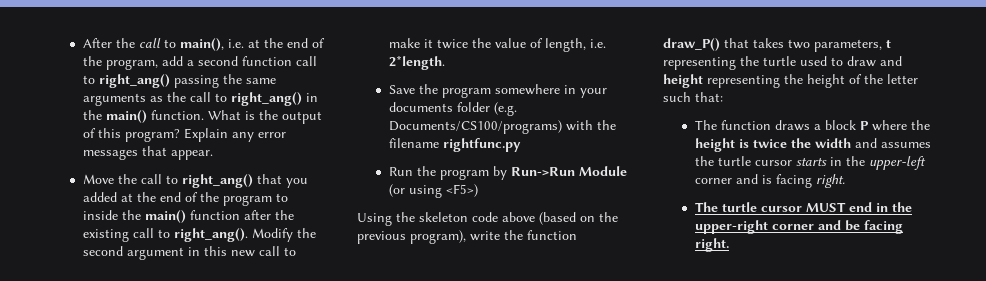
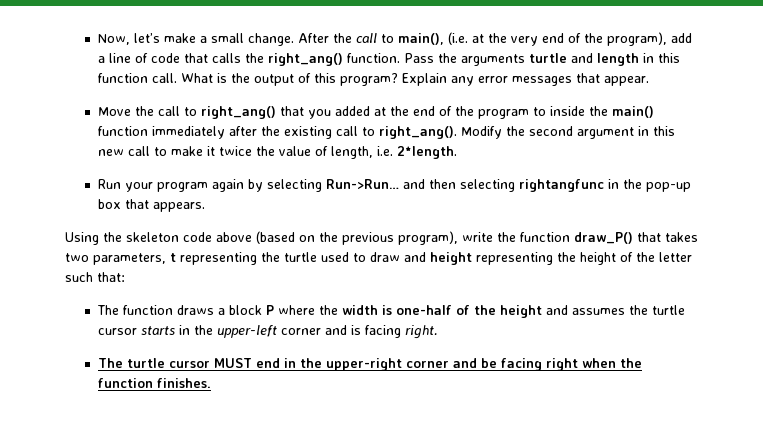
+ Now, let’s make a small change.
- After the call to main(), i.e. at the end of the program, add a second function call to right_ang() passing the same arguments as the call to right_ang() in the main() function.
+ After the call to main(), (i.e. at the very end of the program), add a line of code that calls the right_ang() function. Pass the arguments turtle and length in this function call.
- Move the call to right_ang() that you added at the end of the program to inside the main() function after the existing call to right_ang().
+ Move the call to right_ang() that you added at the end of the program to inside the main() function immediately after the existing call to right_ang().
- Save the program somewhere in your documents folder (e.g. Documents/CS100/programs) with the filename rightfunc.py
- Run the program by Run->Run Module (or using <F5>)
+ Run your program again by selecting Run->Run… and then selecting rightangfunc in the pop-up box that appears.
- The function draws a block P where the height is twice the width and assumes the turtle cursor starts in the upper-left corner and is facing right.
+ The function draws a block P where the width is one-half of the height and assumes the turtle cursor starts in the upper-left corner and is facing right.
- The turtle cursor MUST end in the upper-right corner and be facing right.
+ The turtle cursor MUST end in the upper-right corner and be facing right when the function finishes.

